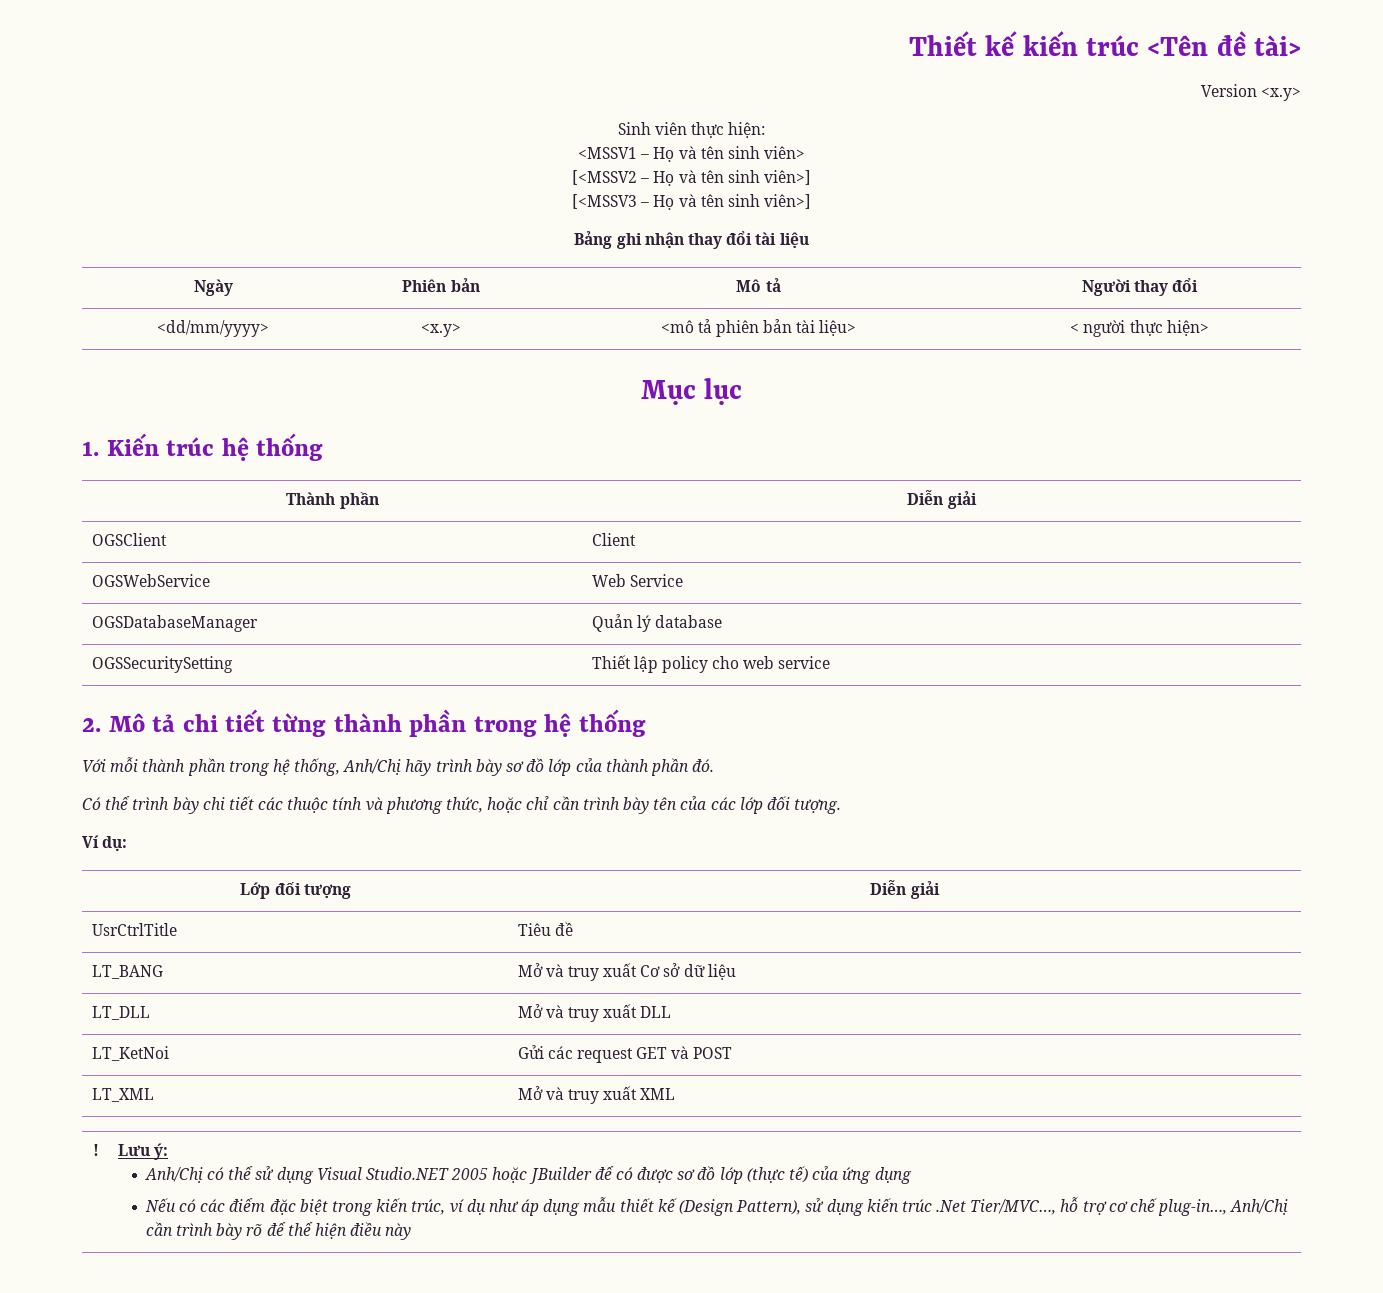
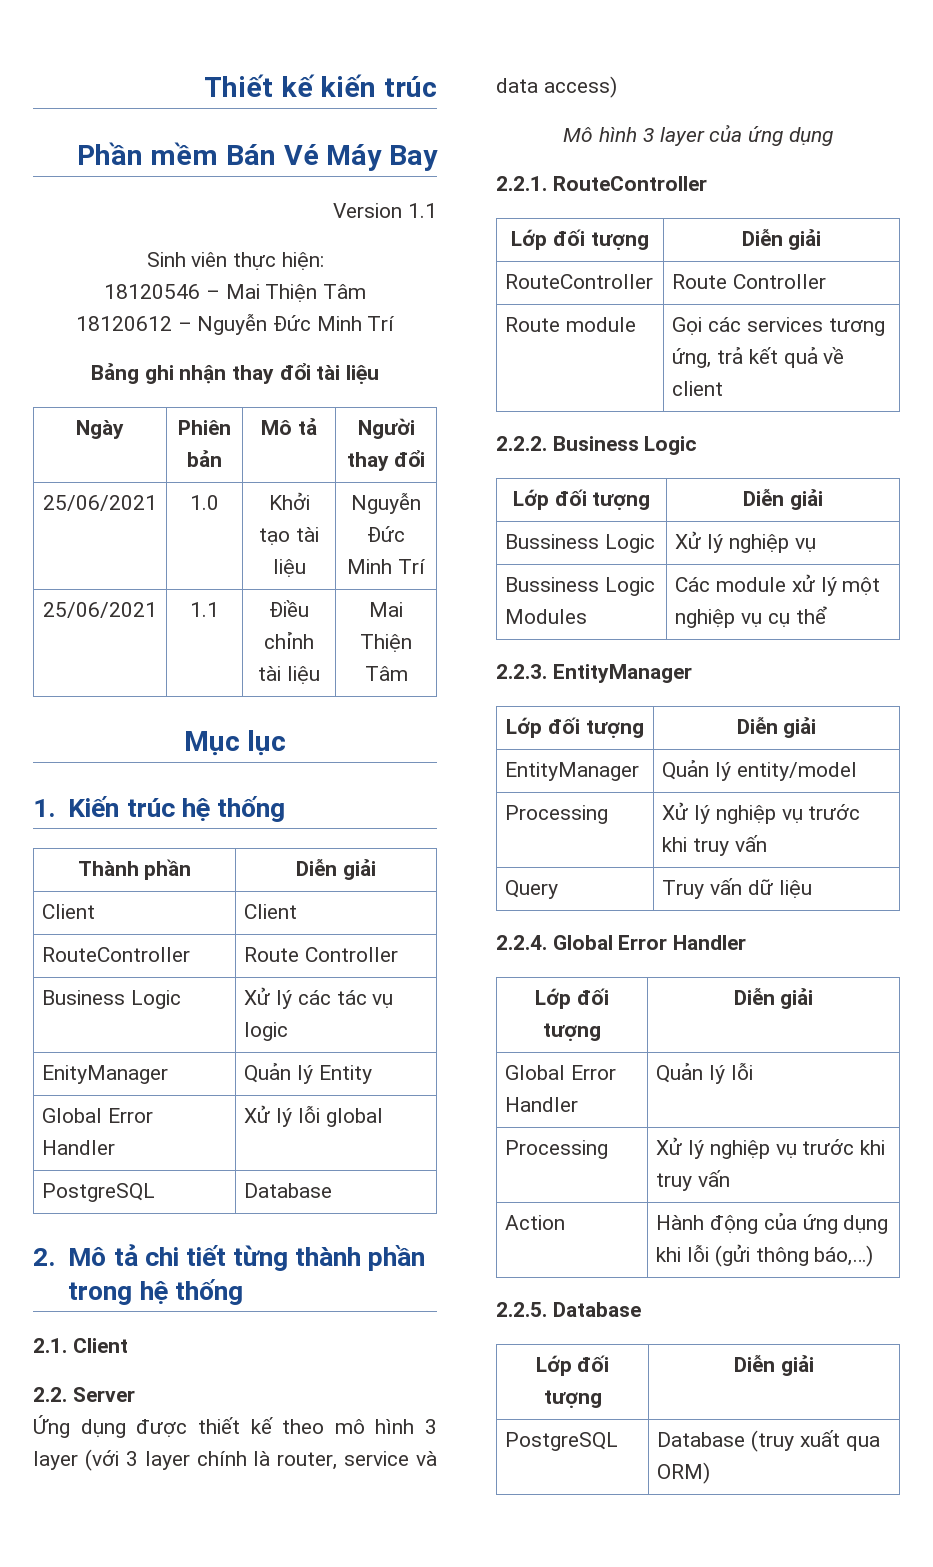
- Thiết kế kiến trúc <Tên đề tài>
+ Thiết kế kiến trúc
+ Phần mềm Bán Vé Máy Bay
- Version <x.y>
+ Version 1.1
- <MSSV1 – Họ và tên sinh viên>
- [<MSSV2 – Họ và tên sinh viên>]
- [<MSSV3 – Họ và tên sinh viên>]
+ 18120546 – Mai Thiện Tâm
+ 18120612 – Nguyễn Đức Minh Trí
- <dd/mm/yyyy> | <x.y> | <mô tả phiên bản tài liệu> | < người thực hiện>
+ 25/06/2021 | 1.0 | Khởi tạo tài liệu | Nguyễn Đức Minh Trí
+ 25/06/2021 | 1.1 | Điều chỉnh tài liệu | Mai Thiện Tâm
- OGSClient | Client
- OGSWebService | Web Service
- OGSDatabaseManager | Quản lý database
- OGSSecuritySetting | Thiết lập policy cho web service
+ Client | Client
+ RouteController | Route Controller
+ Business Logic | Xử lý các tác vụ logic
+ EnityManager | Quản lý Entity
+ Global Error Handler | Xử lý lỗi global
+ PostgreSQL | Database
- Với mỗi thành phần trong hệ thống, Anh/Chị hãy trình bày sơ đồ lớp của thành phần đó.
- Có thể trình bày chi tiết các thuộc tính và phương thức, hoặc chỉ cần trình bày tên của các lớp đối tượng.
- Ví dụ:
+ 2.1. Client
+ 2.2. Server
+ Ứng dụng được thiết kế theo mô hình 3 layer (với 3 layer chính là router, service và data access)
+ Mô hình 3 layer của ứng dụng
+ 2.2.1. RouteController
  Lớp đối tượng | Diễn giải
- UsrCtrlTitle | Tiêu đề
- LT_BANG | Mở và truy xuất Cơ sở dữ liệu
- LT_DLL | Mở và truy xuất DLL
- LT_KetNoi | Gửi các request GET và POST
- LT_XML | Mở và truy xuất XML
- ! | Lưu ý:
- Anh/Chị có thể sử dụng Visual Studio.NET 2005 hoặc JBuilder để có được sơ đồ lớp (thực tế) của ứng dụng
- Nếu có các điểm đặc biệt trong kiến trúc, ví dụ như áp dụng mẫu thiết kế (Design Pattern), sử dụng kiến trúc .Net Tier/MVC…, hỗ trợ cơ chế plug-in…, Anh/Chị cần trình bày rõ để thể hiện điều này
+ RouteController | Route Controller
+ Route module | Gọi các services tương ứng, trả kết quả về client
+ 2.2.2. Business Logic
+ Lớp đối tượng | Diễn giải
+ Bussiness Logic | Xử lý nghiệp vụ
+ Bussiness Logic Modules | Các module xử lý một nghiệp vụ cụ thể
+ 2.2.3. EntityManager
+ Lớp đối tượng | Diễn giải
+ EntityManager | Quản lý entity/model
+ Processing | Xử lý nghiệp vụ trước khi truy vấn
+ Query | Truy vấn dữ liệu
+ 2.2.4. Global Error Handler
+ Lớp đối tượng | Diễn giải
+ Global Error Handler | Quản lý lỗi
+ Processing | Xử lý nghiệp vụ trước khi truy vấn
+ Action | Hành động của ứng dụng khi lỗi (gửi thông báo,…)
+ 2.2.5. Database
+ Lớp đối tượng | Diễn giải
+ PostgreSQL | Database (truy xuất qua ORM)

